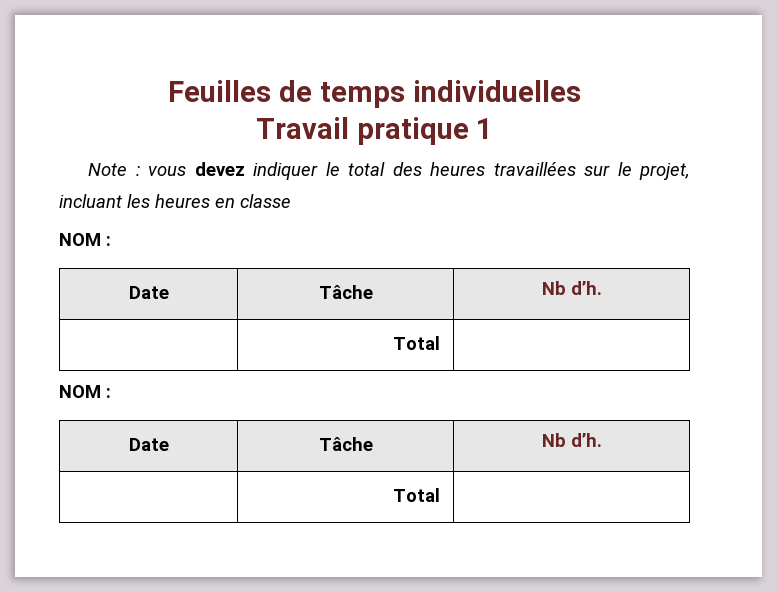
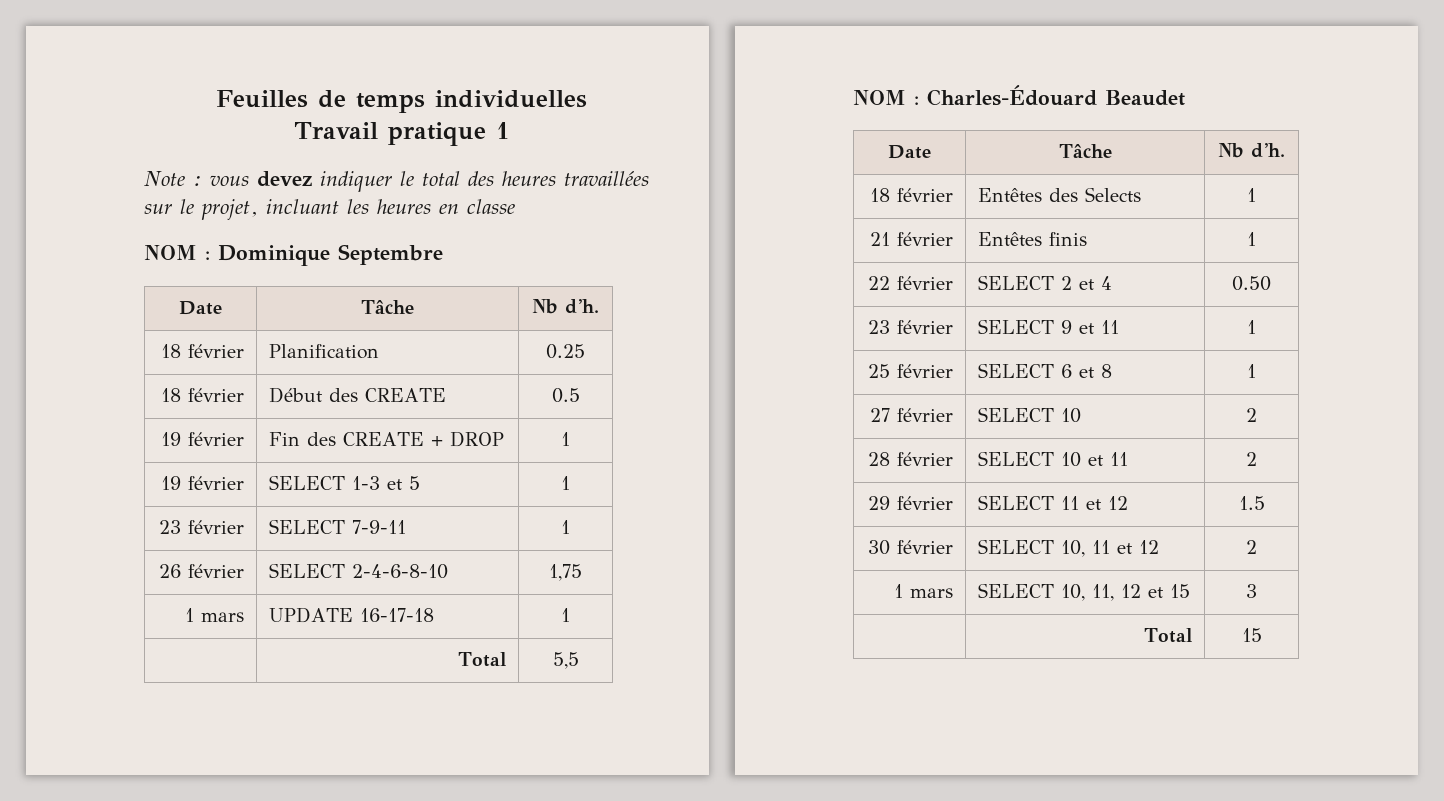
  Note : vous devez indiquer le total des heures travaillées sur le projet, incluant les heures en classe
- NOM :
+ NOM : Dominique Septembre
  Date | Tâche | Nb d’h.
- | Total |
- NOM :
+ 18 février | Planification | 0.25
+ 18 février | Début des CREATE | 0.5
+ 19 février | Fin des CREATE + DROP | 1
+ 19 février | SELECT 1-3 et 5 | 1
+ 23 février | SELECT 7-9-11 | 1
+ 26 février | SELECT 2-4-6-8-10 | 1,75
+ 1 mars | UPDATE 16-17-18 | 1
+ | Total | 5,5
+ NOM : Charles-Édouard Beaudet
  Date | Tâche | Nb d’h.
- | Total |
+ 18 février | Entêtes des Selects | 1
+ 21 février | Entêtes finis | 1
+ 22 février | SELECT 2 et 4 | 0.50
+ 23 février | SELECT 9 et 11 | 1
+ 25 février | SELECT 6 et 8 | 1
+ 27 février | SELECT 10 | 2
+ 28 février | SELECT 10 et 11 | 2
+ 29 février | SELECT 11 et 12 | 1.5
+ 30 février | SELECT 10, 11 et 12 | 2
+ 1 mars | SELECT 10, 11, 12 et 15 | 3
+ | Total | 15

